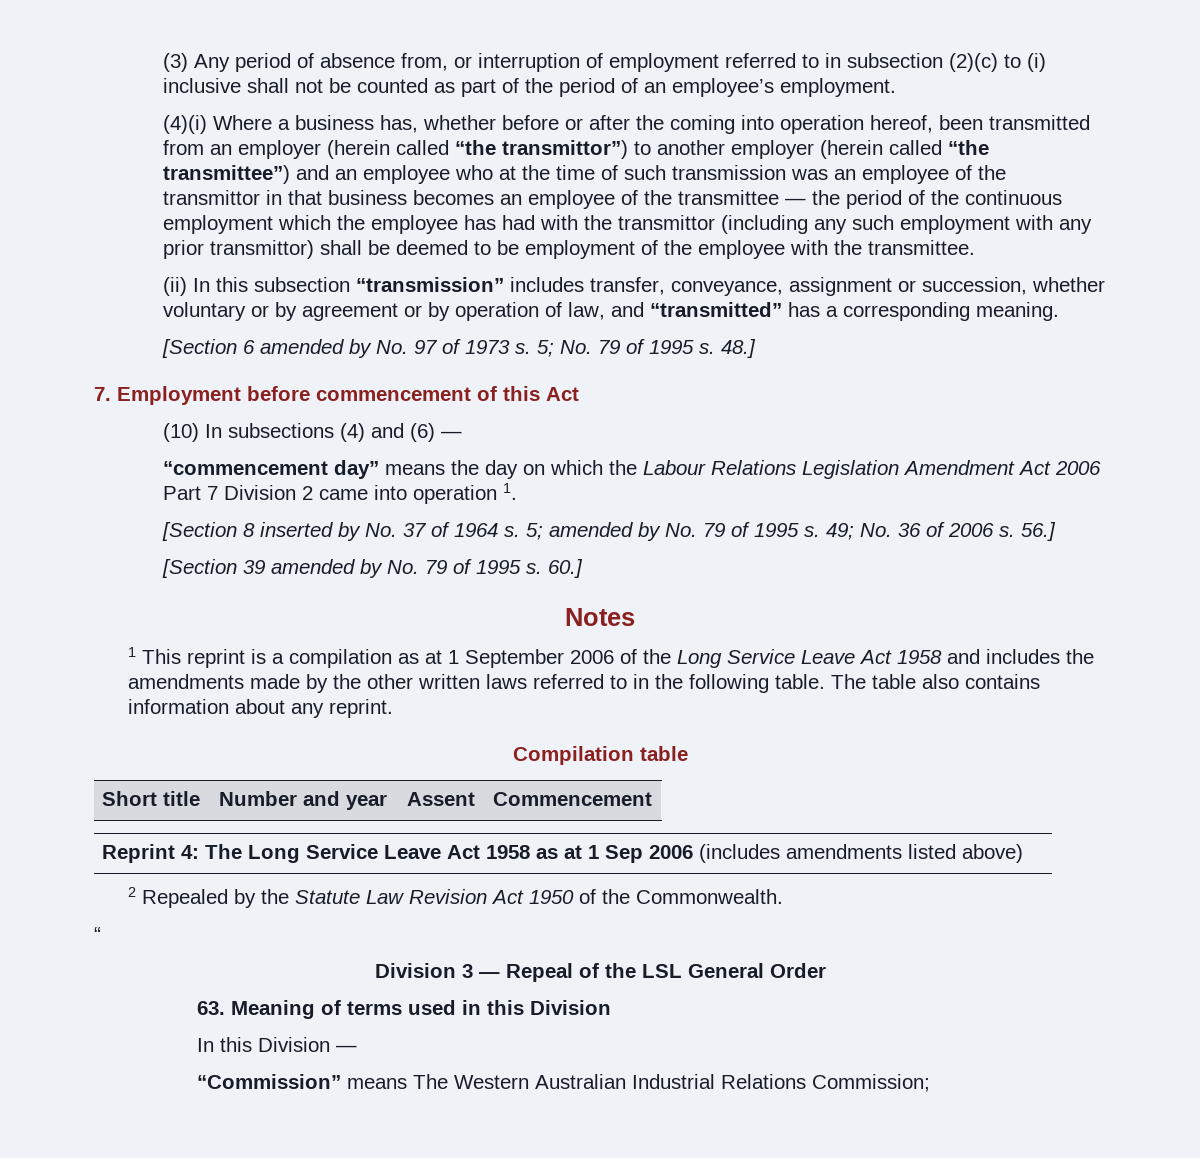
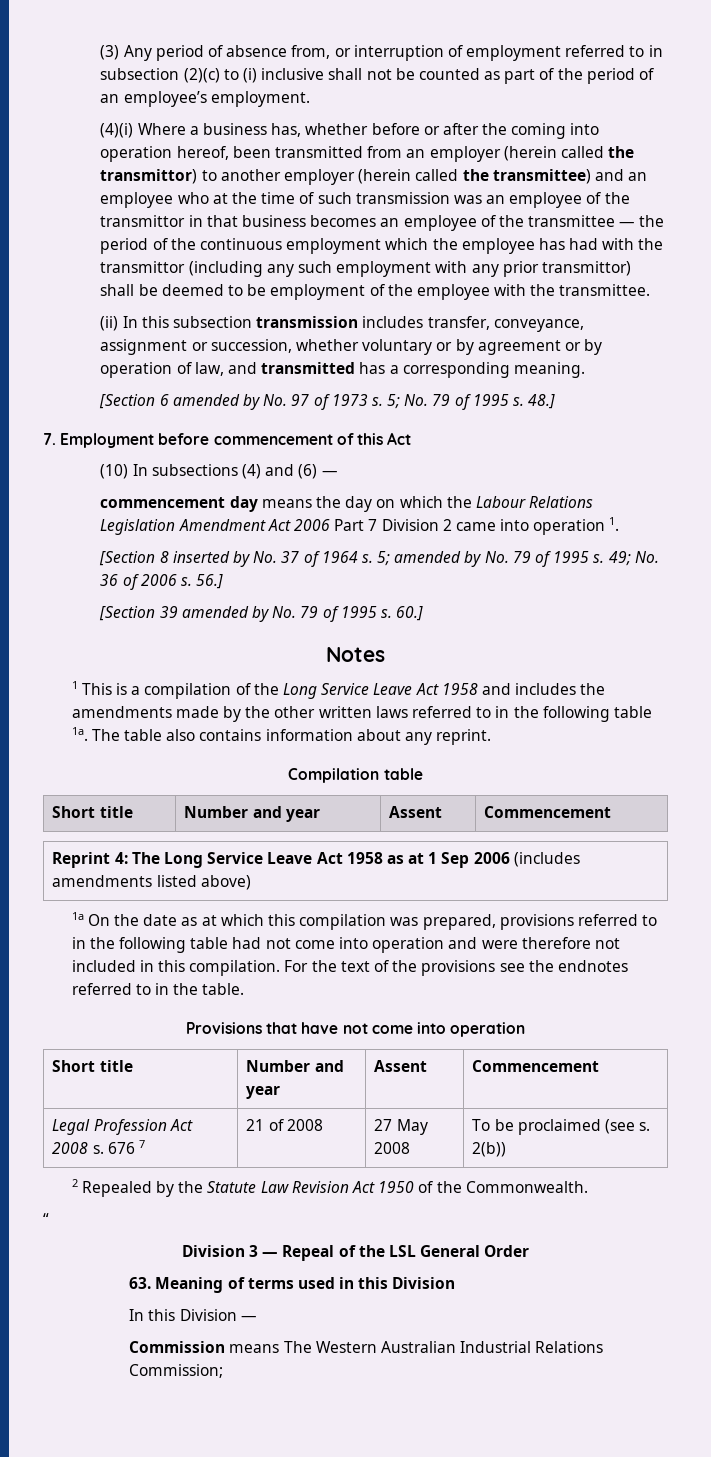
- (4)(i) Where a business has, whether before or after the coming into operation hereof, been transmitted from an employer (herein called “the transmittor”) to another employer (herein called “the transmittee”) and an employee who at the time of such transmission was an employee of the transmittor in that business becomes an employee of the transmittee — the period of the continuous employment which the employee has had with the transmittor (including any such employment with any prior transmittor) shall be deemed to be employment of the employee with the transmittee.
+ (4)(i) Where a business has, whether before or after the coming into operation hereof, been transmitted from an employer (herein called the transmittor) to another employer (herein called the transmittee) and an employee who at the time of such transmission was an employee of the transmittor in that business becomes an employee of the transmittee — the period of the continuous employment which the employee has had with the transmittor (including any such employment with any prior transmittor) shall be deemed to be employment of the employee with the transmittee.
- (ii) In this subsection “transmission” includes transfer, conveyance, assignment or succession, whether voluntary or by agreement or by operation of law, and “transmitted” has a corresponding meaning.
+ (ii) In this subsection transmission includes transfer, conveyance, assignment or succession, whether voluntary or by agreement or by operation of law, and transmitted has a corresponding meaning.
- “commencement day” means the day on which the Labour Relations Legislation Amendment Act 2006 Part 7 Division 2 came into operation 1.
+ commencement day means the day on which the Labour Relations Legislation Amendment Act 2006 Part 7 Division 2 came into operation 1.
- 1 This reprint is a compilation as at 1 September 2006 of the Long Service Leave Act 1958 and includes the amendments made by the other written laws referred to in the following table.
+ 1 This is a compilation of the Long Service Leave Act 1958 and includes the amendments made by the other written laws referred to in the following table 1a.
+ 1a On the date as at which this compilation was prepared, provisions referred to in the following table had not come into operation and were therefore not included in this compilation. For the text of the provisions see the endnotes referred to in the table.
+ Provisions that have not come into operation
+ Short title | Number and year | Assent | Commencement
+ Legal Profession Act 2008 s. 676 7 | 21 of 2008 | 27 May 2008 | To be proclaimed (see s. 2(b))
- “Commission” means The Western Australian Industrial Relations Commission;
+ Commission means The Western Australian Industrial Relations Commission;

